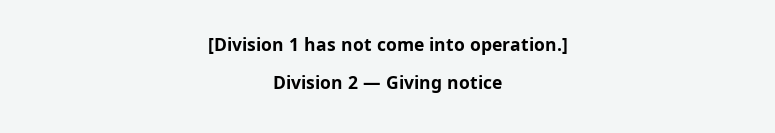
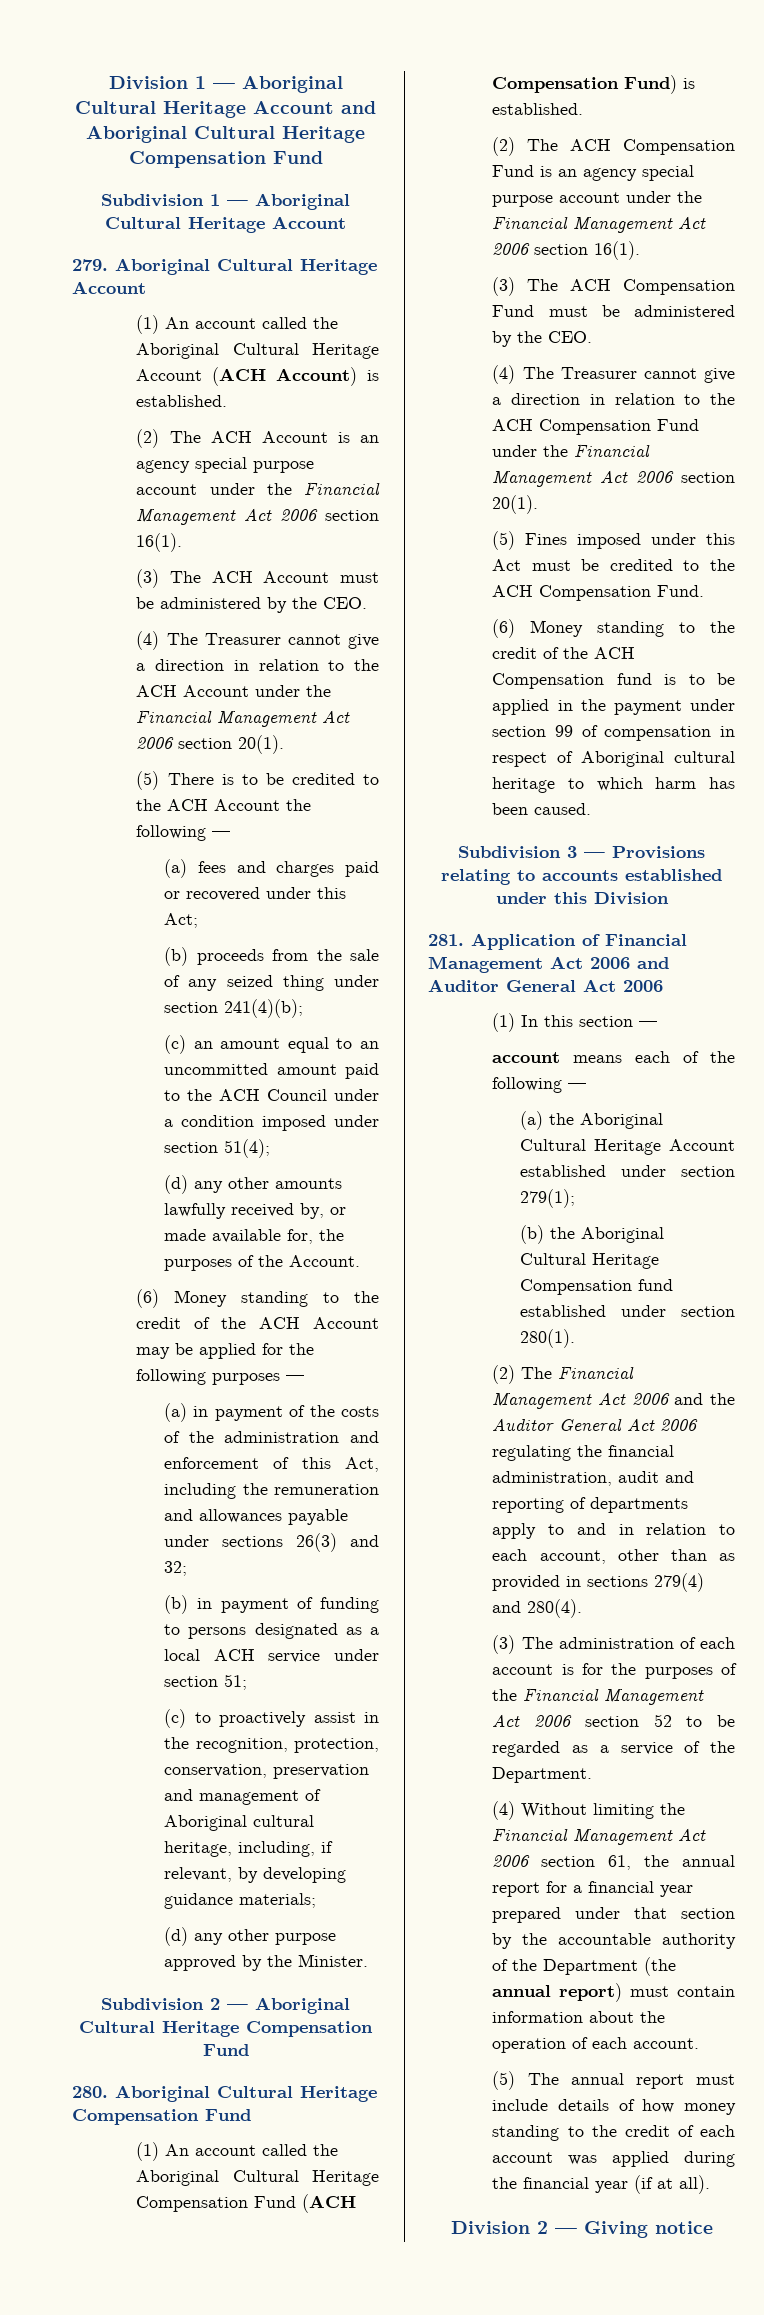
- [Division 1 has not come into operation.]
+ Division 1 — Aboriginal Cultural Heritage Account and Aboriginal Cultural Heritage Compensation Fund
+ Subdivision 1 — Aboriginal Cultural Heritage Account
+ 279. Aboriginal Cultural Heritage Account
+ (1) An account called the Aboriginal Cultural Heritage Account (ACH Account) is established.
+ (2) The ACH Account is an agency special purpose account under the Financial Management Act 2006 section 16(1).
+ (3) The ACH Account must be administered by the CEO.
+ (4) The Treasurer cannot give a direction in relation to the ACH Account under the Financial Management Act 2006 section 20(1).
+ (5) There is to be credited to the ACH Account the following —
+ (a) fees and charges paid or recovered under this Act;
+ (b) proceeds from the sale of any seized thing under section 241(4)(b);
+ (c) an amount equal to an uncommitted amount paid to the ACH Council under a condition imposed under section 51(4);
+ (d) any other amounts lawfully received by, or made available for, the purposes of the Account.
+ (6) Money standing to the credit of the ACH Account may be applied for the following purposes —
+ (a) in payment of the costs of the administration and enforcement of this Act, including the remuneration and allowances payable under sections 26(3) and 32;
+ (b) in payment of funding to persons designated as a local ACH service under section 51;
+ (c) to proactively assist in the recognition, protection, conservation, preservation and management of Aboriginal cultural heritage, including, if relevant, by developing guidance materials;
+ (d) any other purpose approved by the Minister.
+ Subdivision 2 — Aboriginal Cultural Heritage Compensation Fund
+ 280. Aboriginal Cultural Heritage Compensation Fund
+ (1) An account called the Aboriginal Cultural Heritage Compensation Fund (ACH Compensation Fund) is established.
+ (2) The ACH Compensation Fund is an agency special purpose account under the Financial Management Act 2006 section 16(1).
+ (3) The ACH Compensation Fund must be administered by the CEO.
+ (4) The Treasurer cannot give a direction in relation to the ACH Compensation Fund under the Financial Management Act 2006 section 20(1).
+ (5) Fines imposed under this Act must be credited to the ACH Compensation Fund.
+ (6) Money standing to the credit of the ACH Compensation fund is to be applied in the payment under section 99 of compensation in respect of Aboriginal cultural heritage to which harm has been caused.
+ Subdivision 3 — Provisions relating to accounts established under this Division
+ 281. Application of Financial Management Act 2006 and Auditor General Act 2006
+ (1) In this section —
+ account means each of the following —
+ (a) the Aboriginal Cultural Heritage Account established under section 279(1);
+ (b) the Aboriginal Cultural Heritage Compensation fund established under section 280(1).
+ (2) The Financial Management Act 2006 and the Auditor General Act 2006 regulating the financial administration, audit and reporting of departments apply to and in relation to each account, other than as provided in sections 279(4) and 280(4).
+ (3) The administration of each account is for the purposes of the Financial Management Act 2006 section 52 to be regarded as a service of the Department.
+ (4) Without limiting the Financial Management Act 2006 section 61, the annual report for a financial year prepared under that section by the accountable authority of the Department (the annual report) must contain information about the operation of each account.
+ (5) The annual report must include details of how money standing to the credit of each account was applied during the financial year (if at all).

